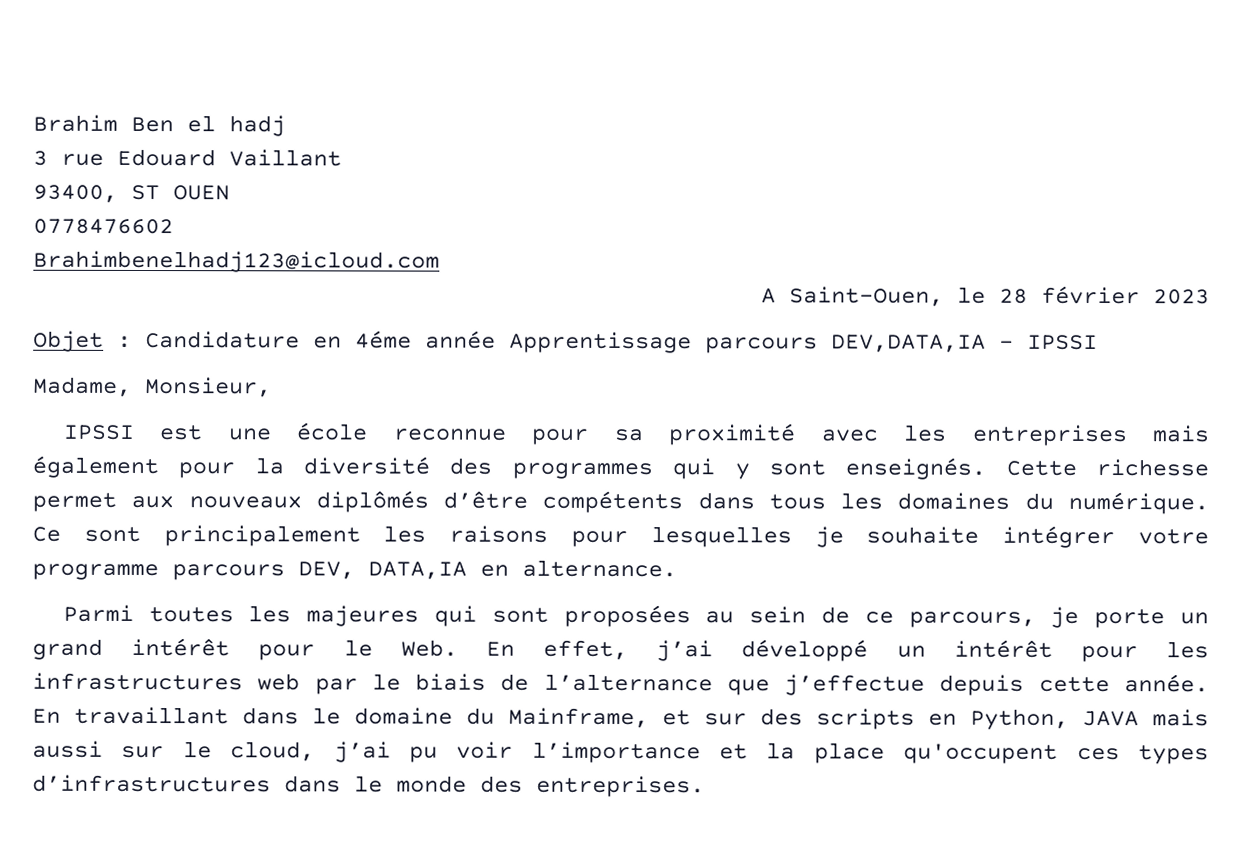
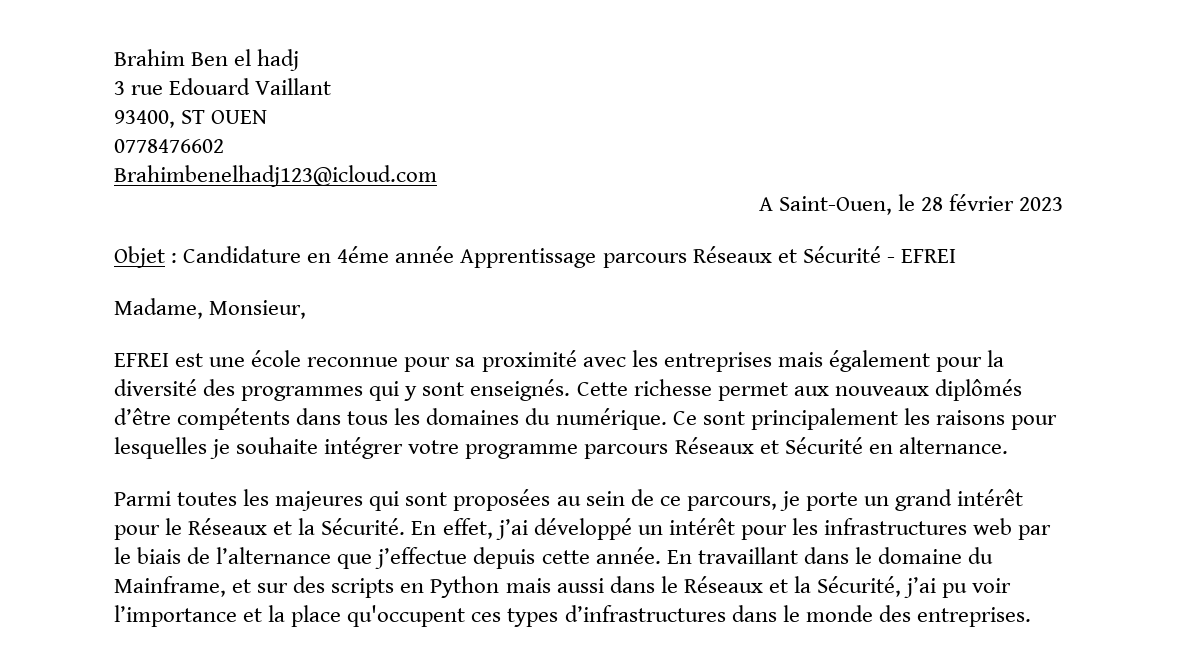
- Objet : Candidature en 4éme année Apprentissage parcours DEV,DATA,IA - IPSSI
+ Objet : Candidature en 4éme année Apprentissage parcours Réseaux et Sécurité - EFREI
- IPSSI est une école reconnue pour sa proximité avec les entreprises mais également pour la diversité des programmes qui y sont enseignés.
+ EFREI est une école reconnue pour sa proximité avec les entreprises mais également pour la diversité des programmes qui y sont enseignés.
- Ce sont principalement les raisons pour lesquelles je souhaite intégrer votre programme parcours DEV, DATA,IA en alternance.
+ Ce sont principalement les raisons pour lesquelles je souhaite intégrer votre programme parcours Réseaux et Sécurité en alternance.
- Parmi toutes les majeures qui sont proposées au sein de ce parcours, je porte un grand intérêt pour le Web. En effet, j’ai développé un intérêt pour les infrastructures web par le biais de l’alternance que j’effectue depuis cette année.
+ Parmi toutes les majeures qui sont proposées au sein de ce parcours, je porte un grand intérêt pour le Réseaux et la Sécurité. En effet, j’ai développé un intérêt pour les infrastructures web par le biais de l’alternance que j’effectue depuis cette année.
- En travaillant dans le domaine du Mainframe, et sur des scripts en Python, JAVA mais aussi sur le cloud, j’ai pu voir l’importance et la place qu'occupent ces types d’infrastructures dans le monde des entreprises.
+ En travaillant dans le domaine du Mainframe, et sur des scripts en Python mais aussi dans le Réseaux et la Sécurité, j’ai pu voir l’importance et la place qu'occupent ces types d’infrastructures dans le monde des entreprises.

